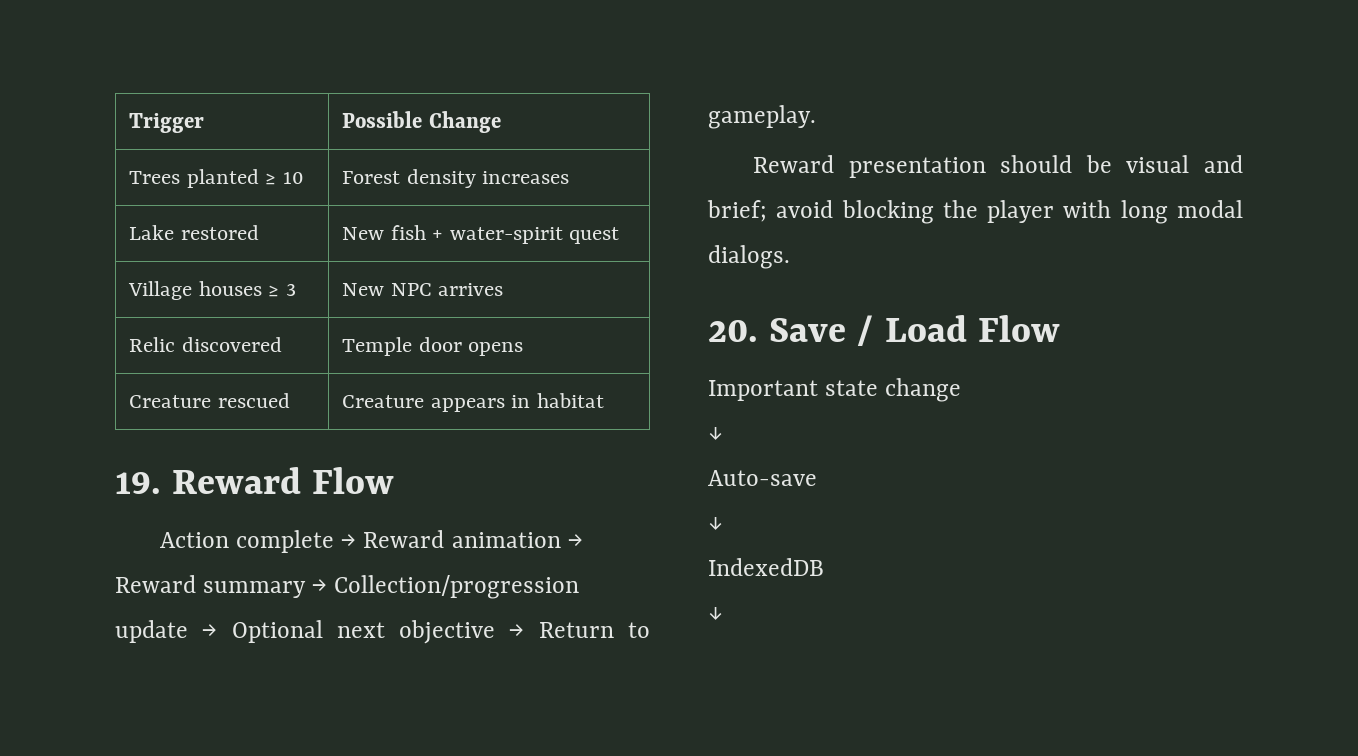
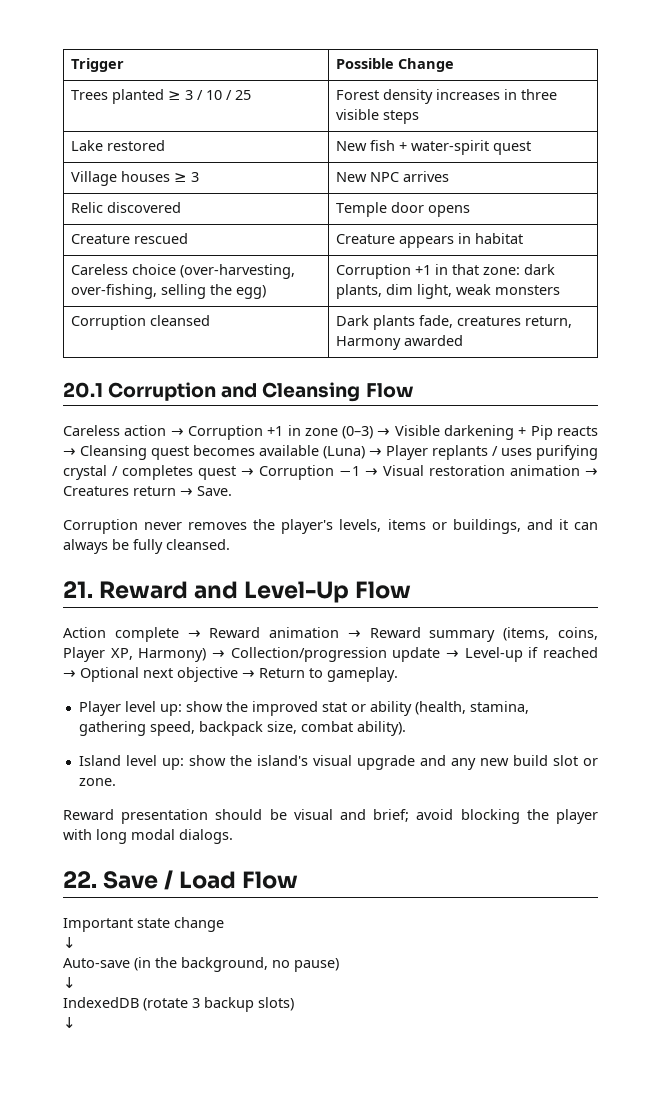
- Trees planted ≥ 10 | Forest density increases
+ Trees planted ≥ 3 / 10 / 25 | Forest density increases in three visible steps
- 19. Reward Flow
+ Careless choice (over-harvesting, over-fishing, selling the egg) | Corruption +1 in that zone: dark plants, dim light, weak monsters
+ Corruption cleansed | Dark plants fade, creatures return, Harmony awarded
+ 20.1 Corruption and Cleansing Flow
+ Careless action → Corruption +1 in zone (0–3) → Visible darkening + Pip reacts → Cleansing quest becomes available (Luna) → Player replants / uses purifying crystal / completes quest → Corruption −1 → Visual restoration animation → Creatures return → Save.
+ Corruption never removes the player's levels, items or buildings, and it can always be fully cleansed.
+ 21. Reward and Level-Up Flow
- Action complete → Reward animation → Reward summary → Collection/progression update → Optional next objective → Return to gameplay.
+ Action complete → Reward animation → Reward summary (items, coins, Player XP, Harmony) → Collection/progression update → Level-up if reached → Optional next objective → Return to gameplay.
+ Player level up: show the improved stat or ability (health, stamina, gathering speed, backpack size, combat ability).
+ Island level up: show the island's visual upgrade and any new build slot or zone.
- 20. Save / Load Flow
+ 22. Save / Load Flow
- Auto-save
+ Auto-save (in the background, no pause)
  ↓
- IndexedDB
+ IndexedDB (rotate 3 backup slots)

